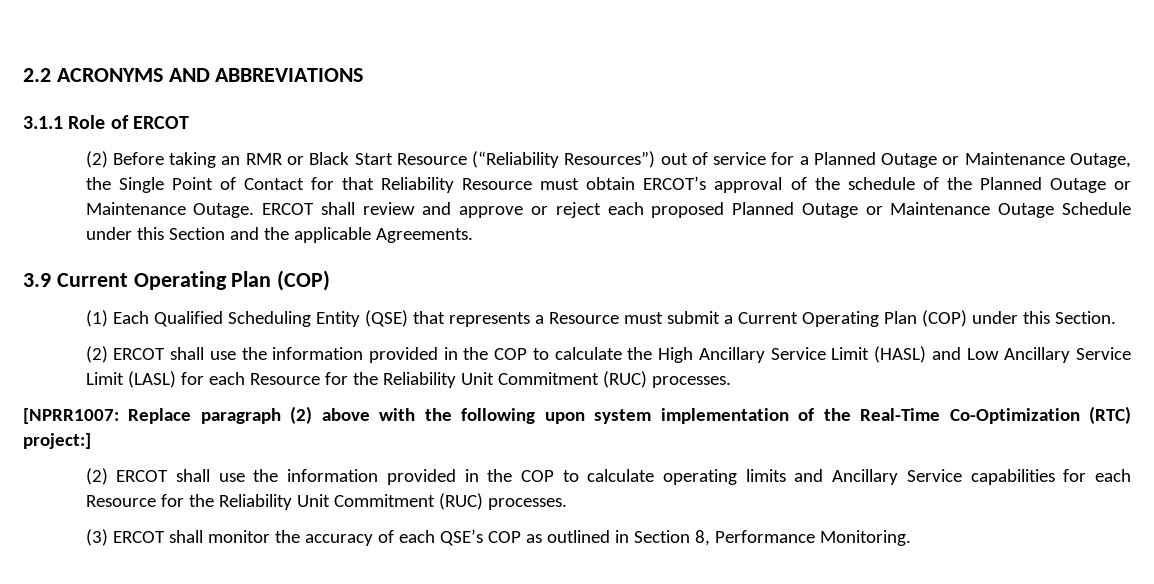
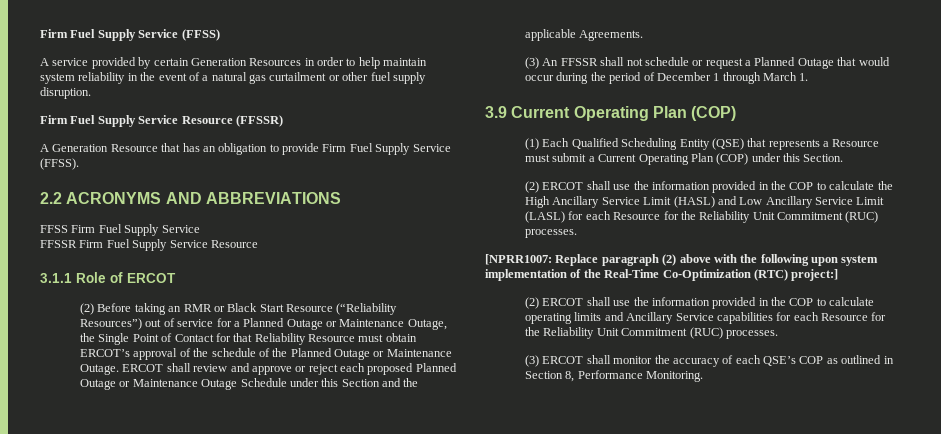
+ Firm Fuel Supply Service (FFSS)
+ A service provided by certain Generation Resources in order to help maintain system reliability in the event of a natural gas curtailment or other fuel supply disruption.
+ Firm Fuel Supply Service Resource (FFSSR)
+ A Generation Resource that has an obligation to provide Firm Fuel Supply Service (FFSS).
  2.2 ACRONYMS AND ABBREVIATIONS
+ FFSS Firm Fuel Supply Service
+ FFSSR Firm Fuel Supply Service Resource
+ (3) An FFSSR shall not schedule or request a Planned Outage that would occur during the period of December 1 through March 1.

